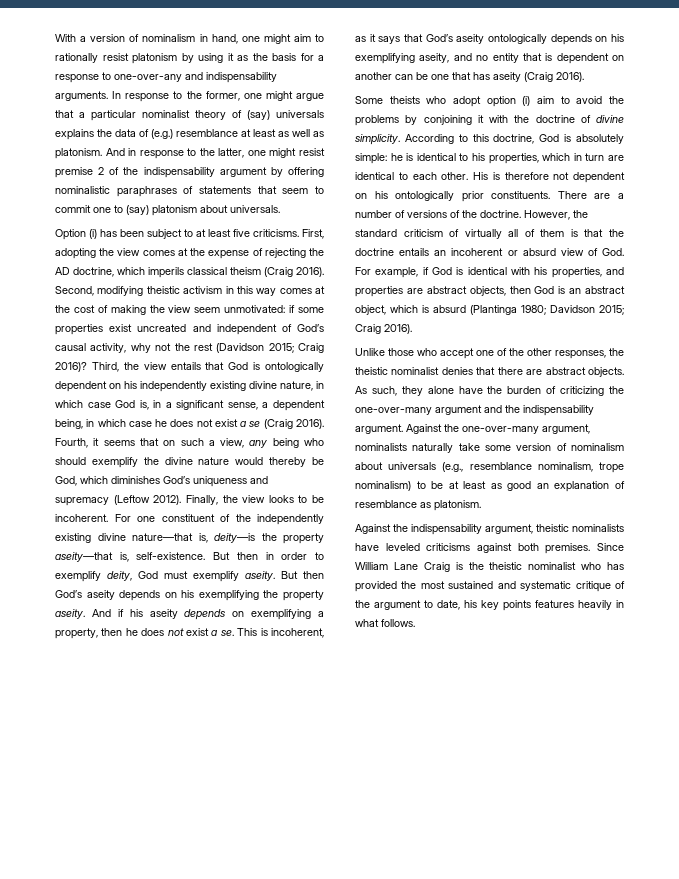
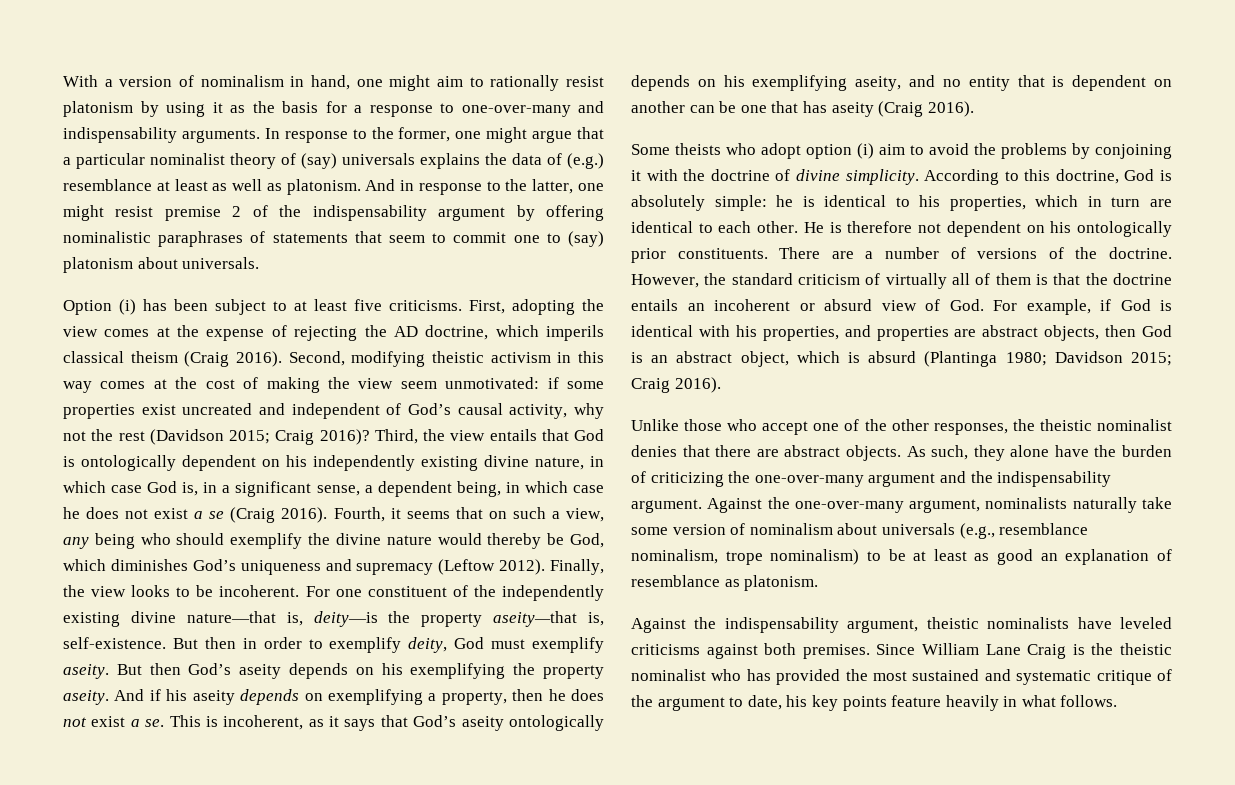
- With a version of nominalism in hand, one might aim to rationally resist platonism by using it as the basis for a response to one-over-any and indispensability arguments.
+ With a version of nominalism in hand, one might aim to rationally resist platonism by using it as the basis for a response to one-over-many and indispensability arguments.
- His is therefore not dependent on his ontologically prior constituents.
+ He is therefore not dependent on his ontologically prior constituents.
- Since William Lane Craig is the theistic nominalist who has provided the most sustained and systematic critique of the argument to date, his key points features heavily in what follows.
+ Since William Lane Craig is the theistic nominalist who has provided the most sustained and systematic critique of the argument to date, his key points feature heavily in what follows.

